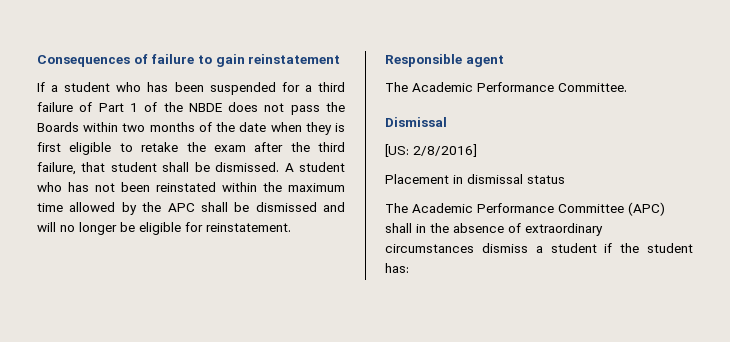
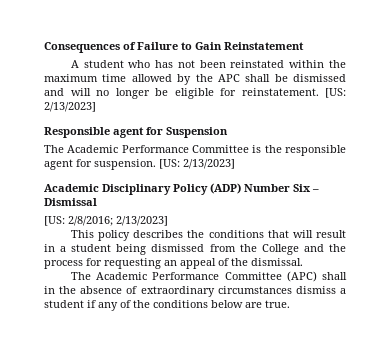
- Consequences of failure to gain reinstatement
- If a student who has been suspended for a third failure of Part 1 of the NBDE does not pass the Boards within two months of the date when they is first eligible to retake the exam after the third failure, that student shall be dismissed. A student who has not been reinstated within the maximum time allowed by the APC shall be dismissed and will no longer be eligible for reinstatement.
+ Consequences of Failure to Gain Reinstatement
+ A student who has not been reinstated within the maximum time allowed by the APC shall be dismissed and will no longer be eligible for reinstatement. [US: 2/13/2023]
- Responsible agent
- The Academic Performance Committee.
- Dismissal
- [US: 2/8/2016]
- Placement in dismissal status
+ Responsible agent for Suspension
+ The Academic Performance Committee is the responsible agent for suspension. [US: 2/13/2023]
+ Academic Disciplinary Policy (ADP) Number Six – Dismissal
+ [US: 2/8/2016; 2/13/2023]
+ This policy describes the conditions that will result in a student being dismissed from the College and the process for requesting an appeal of the dismissal.
- The Academic Performance Committee (APC) shall in the absence of extraordinary circumstances dismiss a student if the student has:
+ The Academic Performance Committee (APC) shall in the absence of extraordinary circumstances dismiss a student if any of the conditions below are true.

